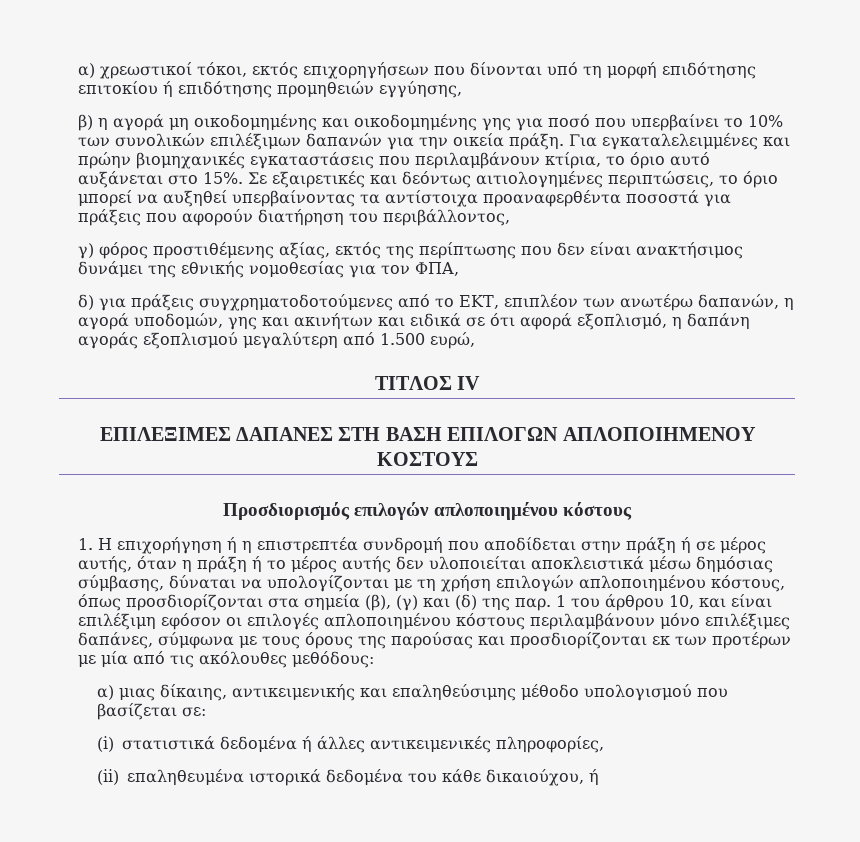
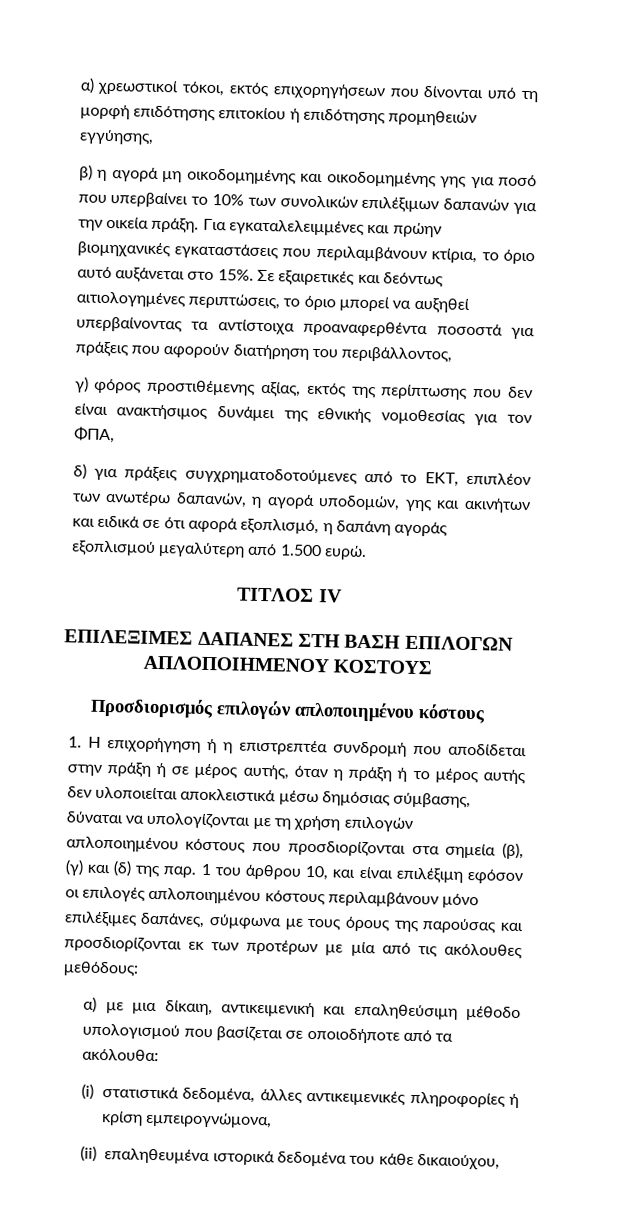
- δ) για πράξεις συγχρηματοδοτούμενες από το ΕΚΤ, επιπλέον των ανωτέρω δαπανών, η αγορά υποδομών, γης και ακινήτων και ειδικά σε ότι αφορά εξοπλισμό, η δαπάνη αγοράς εξοπλισμού μεγαλύτερη από 1.500 ευρώ,
+ δ) για πράξεις συγχρηματοδοτούμενες από το ΕΚΤ, επιπλέον των ανωτέρω δαπανών, η αγορά υποδομών, γης και ακινήτων και ειδικά σε ότι αφορά εξοπλισμό, η δαπάνη αγοράς εξοπλισμού μεγαλύτερη από 1.500 ευρώ.
- 1. Η επιχορήγηση ή η επιστρεπτέα συνδρομή που αποδίδεται στην πράξη ή σε μέρος αυτής, όταν η πράξη ή το μέρος αυτής δεν υλοποιείται αποκλειστικά μέσω δημόσιας σύμβασης, δύναται να υπολογίζονται με τη χρήση επιλογών απλοποιημένου κόστους, όπως προσδιορίζονται στα σημεία (β), (γ) και (δ) της παρ.
+ 1. Η επιχορήγηση ή η επιστρεπτέα συνδρομή που αποδίδεται στην πράξη ή σε μέρος αυτής, όταν η πράξη ή το μέρος αυτής δεν υλοποιείται αποκλειστικά μέσω δημόσιας σύμβασης, δύναται να υπολογίζονται με τη χρήση επιλογών απλοποιημένου κόστους που προσδιορίζονται στα σημεία (β), (γ) και (δ) της παρ.
- α) μιας δίκαιης, αντικειμενικής και επαληθεύσιμης μέθοδο υπολογισμού που βασίζεται σε:
- (i) στατιστικά δεδομένα ή άλλες αντικειμενικές πληροφορίες,
+ α) με μια δίκαιη, αντικειμενική και επαληθεύσιμη μέθοδο υπολογισμού που βασίζεται σε οποιοδήποτε από τα ακόλουθα:
+ (i) στατιστικά δεδομένα, άλλες αντικειμενικές πληροφορίες ή κρίση εμπειρογνώμονα,
- (ii) επαληθευμένα ιστορικά δεδομένα του κάθε δικαιούχου, ή
+ (ii) επαληθευμένα ιστορικά δεδομένα του κάθε δικαιούχου,

